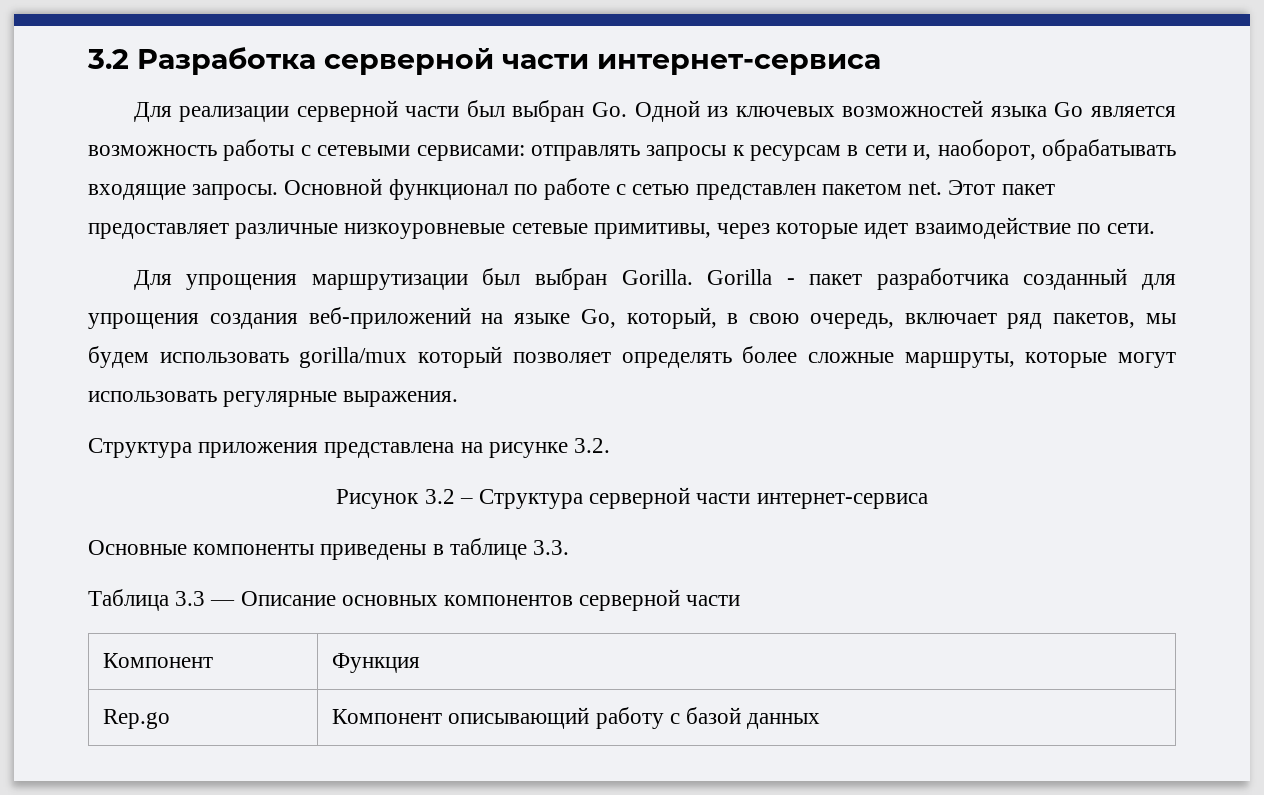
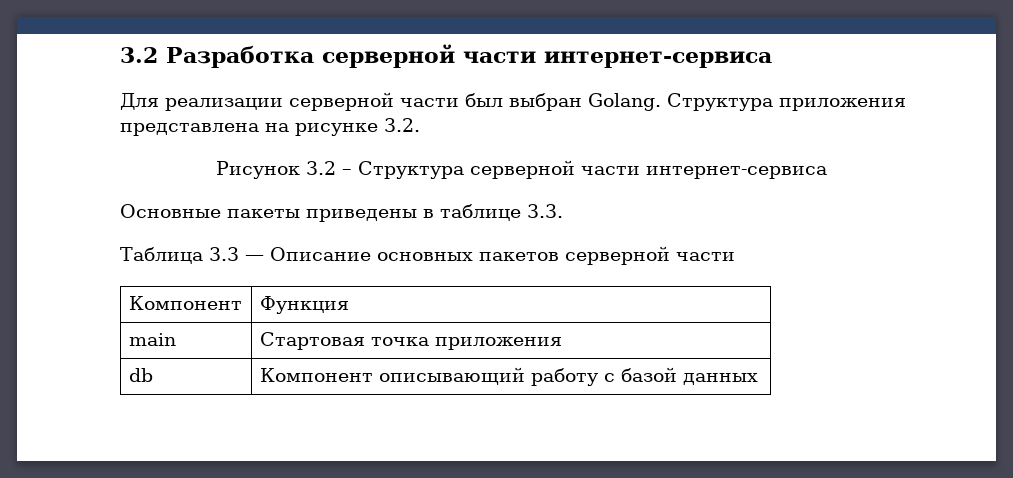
- Для реализации серверной части был выбран Go. Одной из ключевых возможностей языка Go является возможность работы с сетевыми сервисами: отправлять запросы к ресурсам в сети и, наоборот, обрабатывать входящие запросы. Основной функционал по работе с сетью представлен пакетом net. Этот пакет предоставляет различные низкоуровневые сетевые примитивы, через которые идет взаимодействие по сети.
- Для упрощения маршрутизации был выбран Gorilla. Gorilla - пакет разработчика созданный для упрощения создания веб-приложений на языке Go, который, в свою очередь, включает ряд пакетов, мы будем использовать gorilla/mux который позволяет определять более сложные маршруты, которые могут использовать регулярные выражения.
- Структура приложения представлена на рисунке 3.2.
+ Для реализации серверной части был выбран Golang. Структура приложения представлена на рисунке 3.2.
- Основные компоненты приведены в таблице 3.3.
+ Основные пакеты приведены в таблице 3.3.
- Таблица 3.3 — Описание основных компонентов серверной части
+ Таблица 3.3 — Описание основных пакетов серверной части
- Rep.go | Компонент описывающий работу с базой данных
+ main | Стартовая точка приложения
+ db | Компонент описывающий работу с базой данных

